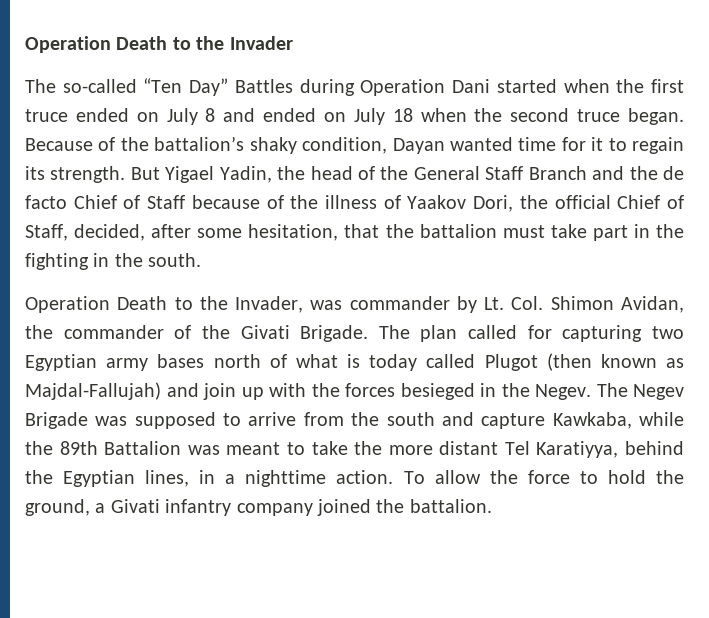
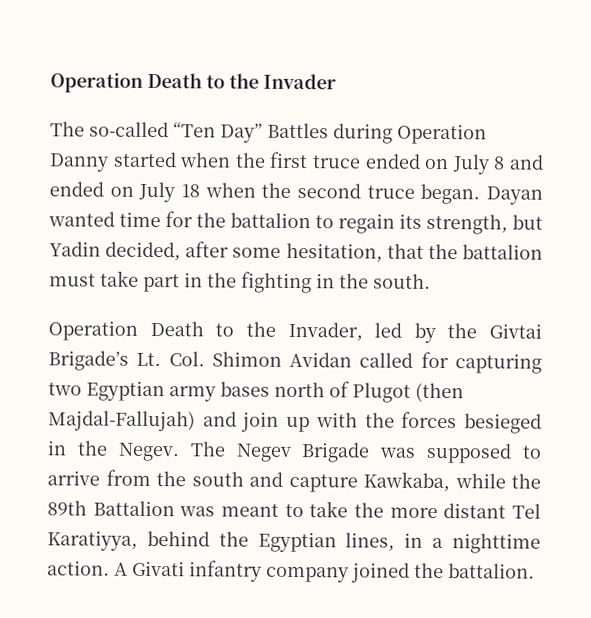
- The so-called “Ten Day” Battles during Operation Dani started when the first truce ended on July 8 and ended on July 18 when the second truce began.
+ The so-called “Ten Day” Battles during Operation Danny started when the first truce ended on July 8 and ended on July 18 when the second truce began.
- Because of the battalion’s shaky condition, Dayan wanted time for it to regain its strength. But Yigael Yadin, the head of the General Staff Branch and the de facto Chief of Staff because of the illness of Yaakov Dori, the official Chief of Staff, decided, after some hesitation, that the battalion must take part in the fighting in the south.
+ Dayan wanted time for the battalion to regain its strength, but Yadin decided, after some hesitation, that the battalion must take part in the fighting in the south.
- Operation Death to the Invader, was commander by Lt. Col. Shimon Avidan, the commander of the Givati Brigade. The plan called for capturing two Egyptian army bases north of what is today called Plugot (then known as Majdal-Fallujah) and join up with the forces besieged in the Negev.
+ Operation Death to the Invader, led by the Givtai Brigade’s Lt. Col. Shimon Avidan called for capturing two Egyptian army bases north of Plugot (then Majdal-Fallujah) and join up with the forces besieged in the Negev.
- To allow the force to hold the ground, a Givati infantry company joined the battalion.
+ A Givati infantry company joined the battalion.

